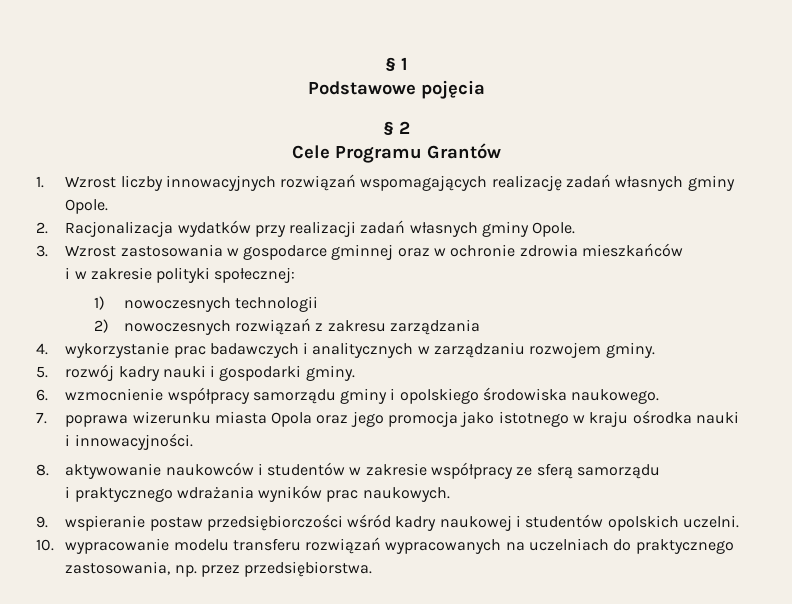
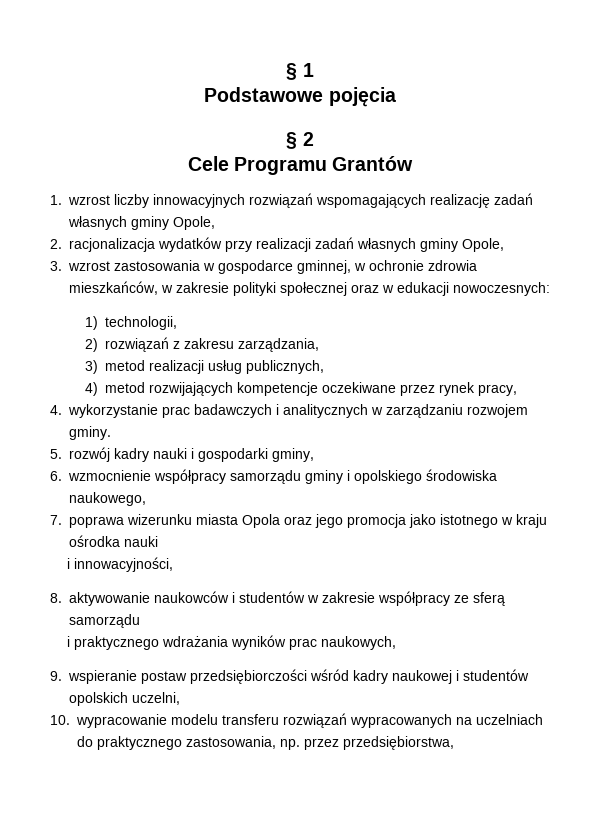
- 1. Wzrost liczby innowacyjnych rozwiązań wspomagających realizację zadań własnych gminy Opole.
+ 1. wzrost liczby innowacyjnych rozwiązań wspomagających realizację zadań własnych gminy Opole,
- 2. Racjonalizacja wydatków przy realizacji zadań własnych gminy Opole.
+ 2. racjonalizacja wydatków przy realizacji zadań własnych gminy Opole,
- 3. Wzrost zastosowania w gospodarce gminnej oraz w ochronie zdrowia mieszkańców
- i w zakresie polityki społecznej:
+ 3. wzrost zastosowania w gospodarce gminnej, w ochronie zdrowia mieszkańców, w zakresie polityki społecznej oraz w edukacji nowoczesnych:
- 1) nowoczesnych technologii
+ 1) technologii,
- 2) nowoczesnych rozwiązań z zakresu zarządzania
+ 2) rozwiązań z zakresu zarządzania,
+ 3) metod realizacji usług publicznych,
+ 4) metod rozwijających kompetencje oczekiwane przez rynek pracy,
- 5. rozwój kadry nauki i gospodarki gminy.
+ 5. rozwój kadry nauki i gospodarki gminy,
- 6. wzmocnienie współpracy samorządu gminy i opolskiego środowiska naukowego.
+ 6. wzmocnienie współpracy samorządu gminy i opolskiego środowiska naukowego,
- i innowacyjności.
+ i innowacyjności,
- i praktycznego wdrażania wyników prac naukowych.
+ i praktycznego wdrażania wyników prac naukowych,
- 9. wspieranie postaw przedsiębiorczości wśród kadry naukowej i studentów opolskich uczelni.
+ 9. wspieranie postaw przedsiębiorczości wśród kadry naukowej i studentów opolskich uczelni,
- 10. wypracowanie modelu transferu rozwiązań wypracowanych na uczelniach do praktycznego zastosowania, np. przez przedsiębiorstwa.
+ 10. wypracowanie modelu transferu rozwiązań wypracowanych na uczelniach do praktycznego zastosowania, np. przez przedsiębiorstwa,

